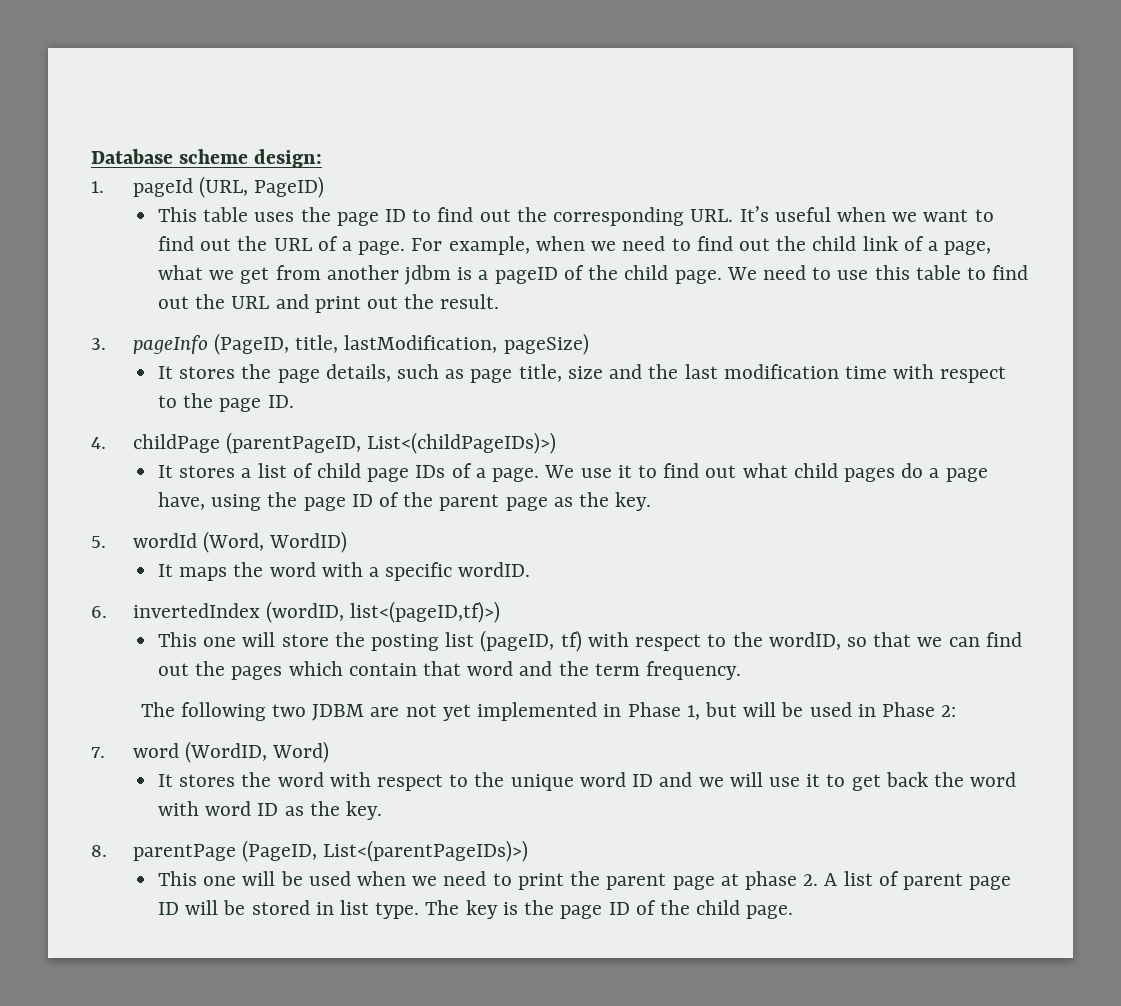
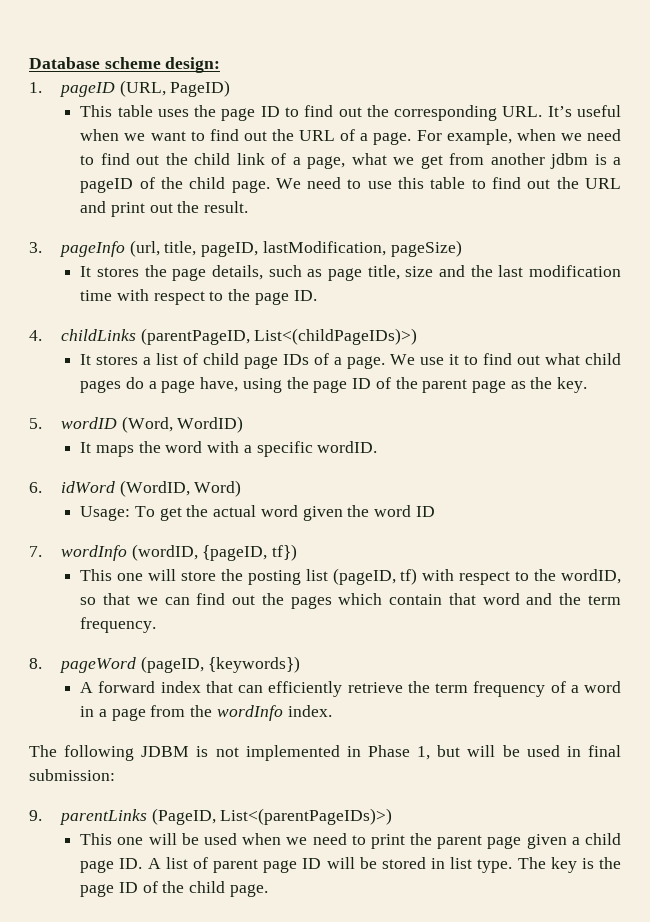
- 1. pageId (URL, PageID)
+ 1. pageID (URL, PageID)
- 3. pageInfo (PageID, title, lastModification, pageSize)
+ 3. pageInfo (url, title, pageID, lastModification, pageSize)
- 4. childPage (parentPageID, List<(childPageIDs)>)
+ 4. childLinks (parentPageID, List<(childPageIDs)>)
- 5. wordId (Word, WordID)
+ 5. wordID (Word, WordID)
- 6. invertedIndex (wordID, list<(pageID,tf)>)
+ 6. idWord (WordID, Word)
+ Usage: To get the actual word given the word ID
+ 7. wordInfo (wordID, {pageID, tf})
- The following two JDBM are not yet implemented in Phase 1, but will be used in Phase 2:
- 7. word (WordID, Word)
- It stores the word with respect to the unique word ID and we will use it to get back the word with word ID as the key.
- 8. parentPage (PageID, List<(parentPageIDs)>)
+ 8. pageWord (pageID, {keywords})
+ A forward index that can efficiently retrieve the term frequency of a word in a page from the wordInfo index.
+ The following JDBM is not implemented in Phase 1, but will be used in final submission:
+ 9. parentLinks (PageID, List<(parentPageIDs)>)
- This one will be used when we need to print the parent page at phase 2. A list of parent page ID will be stored in list type.
+ This one will be used when we need to print the parent page given a child page ID. A list of parent page ID will be stored in list type.

